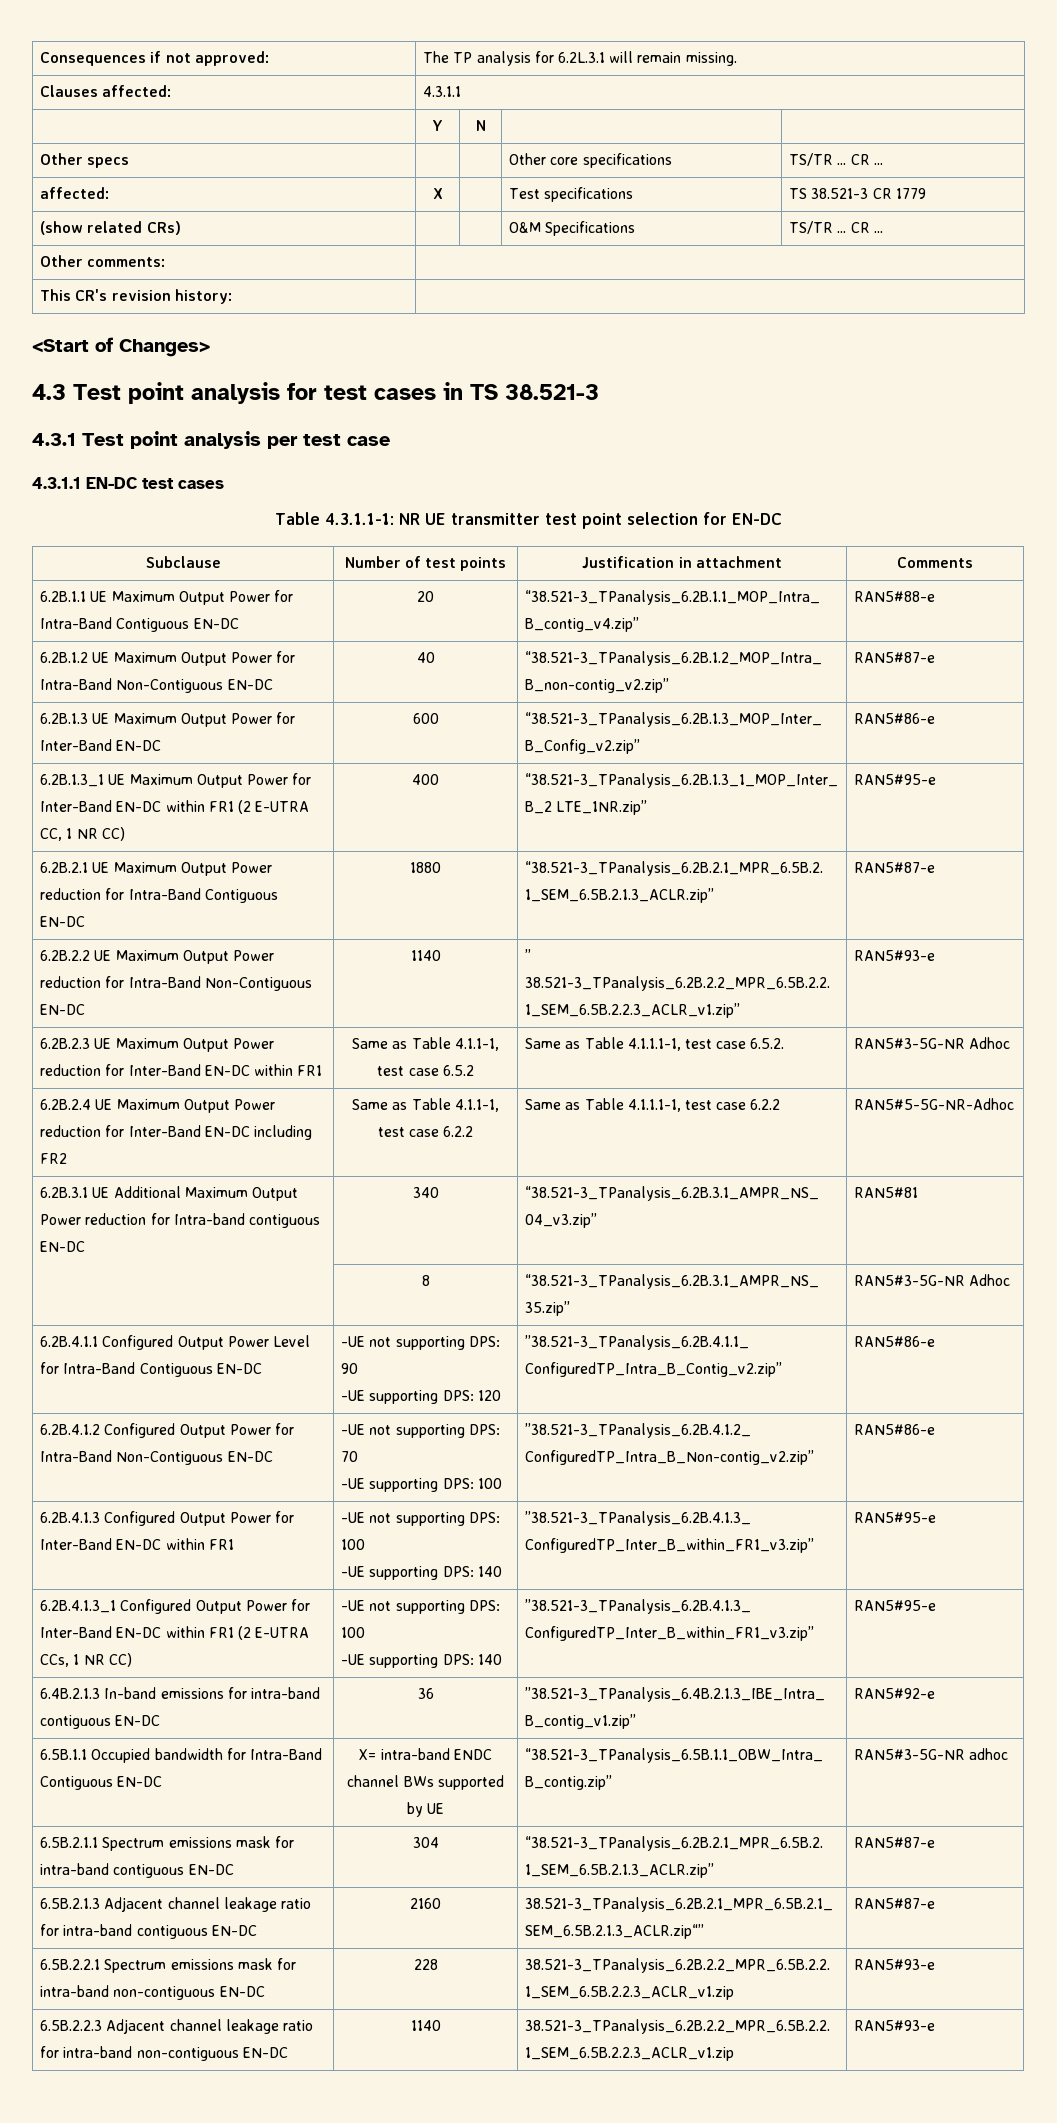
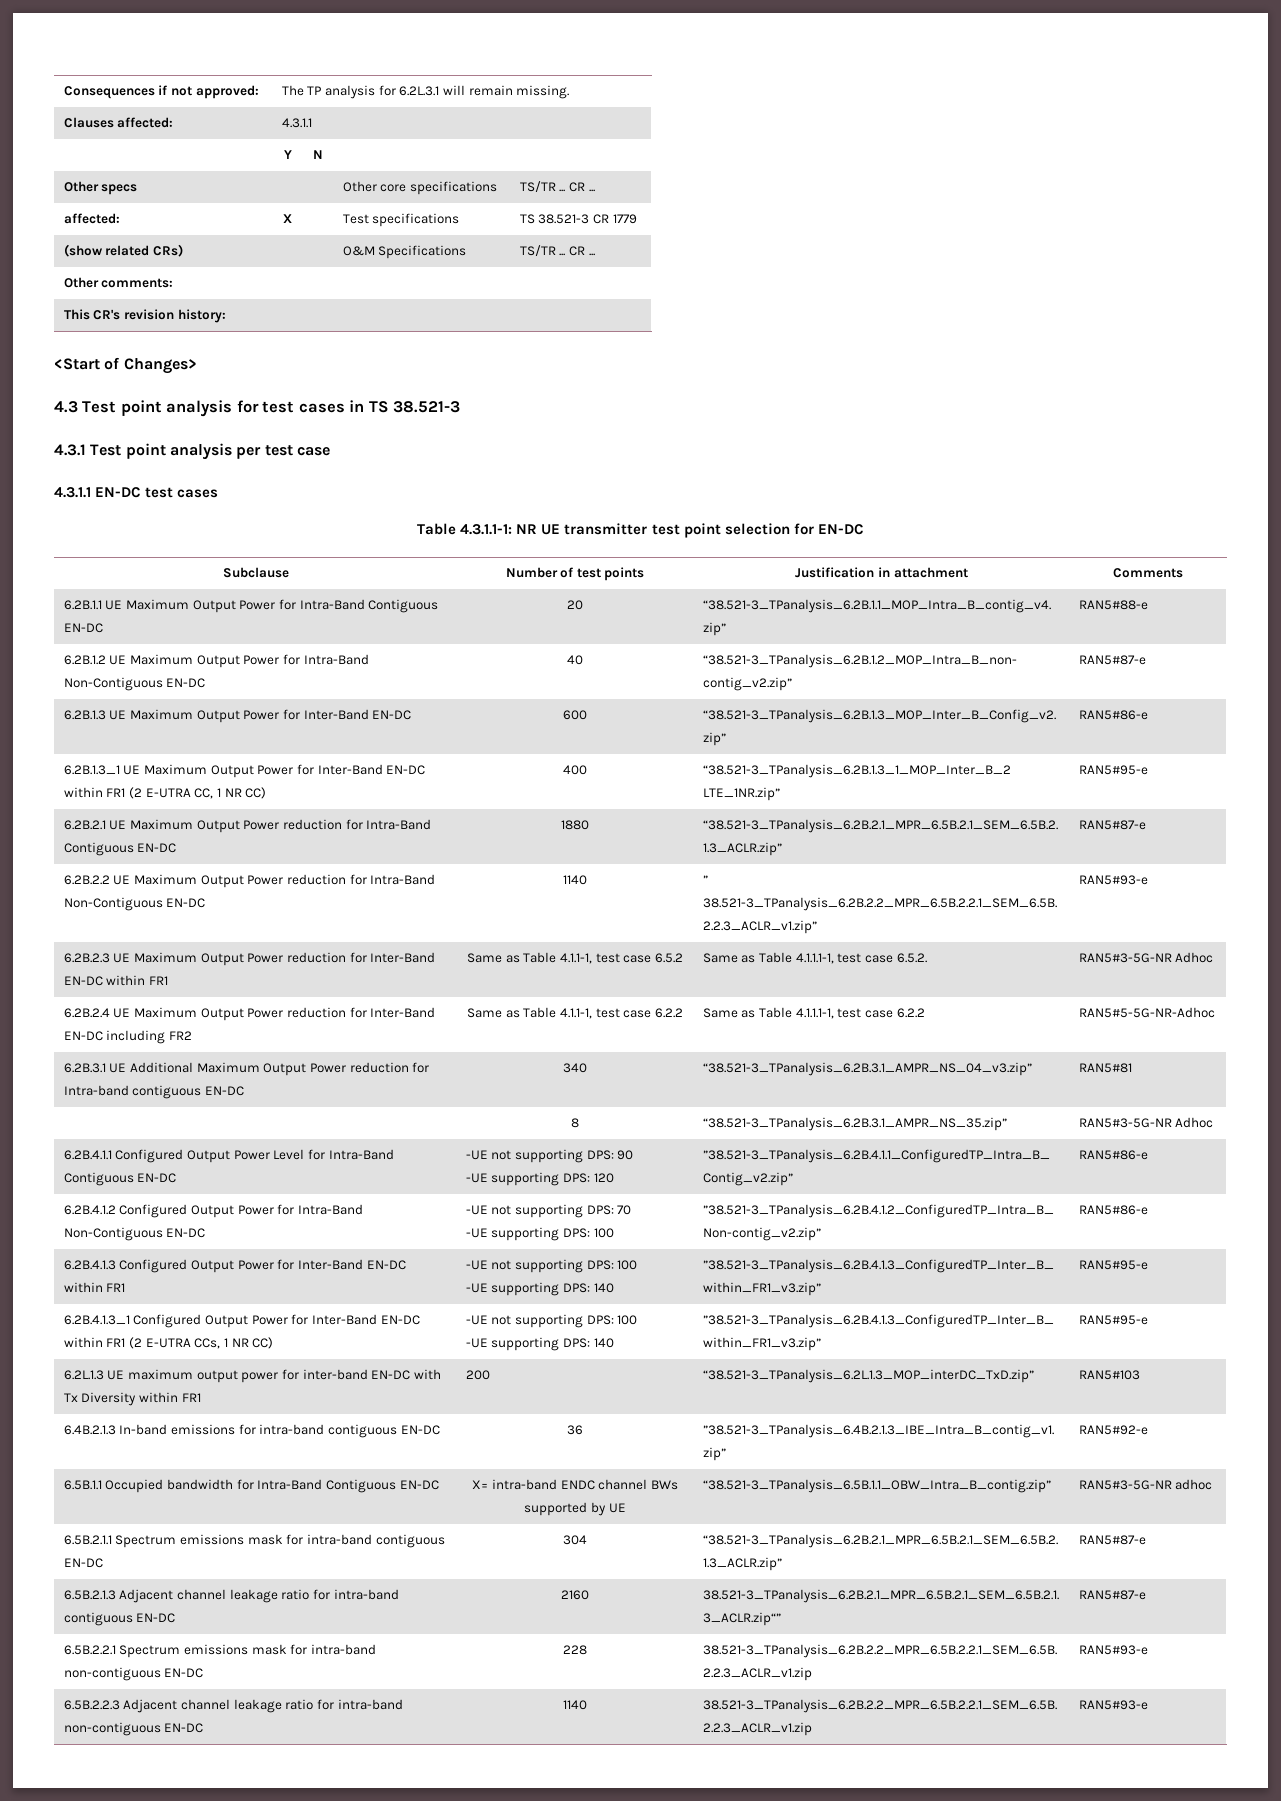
+ 6.2L.1.3 UE maximum output power for inter-band EN-DC with Tx Diversity within FR1 | 200 | “38.521-3_TPanalysis_6.2L.1.3_MOP_interDC_TxD.zip” | RAN5#103

